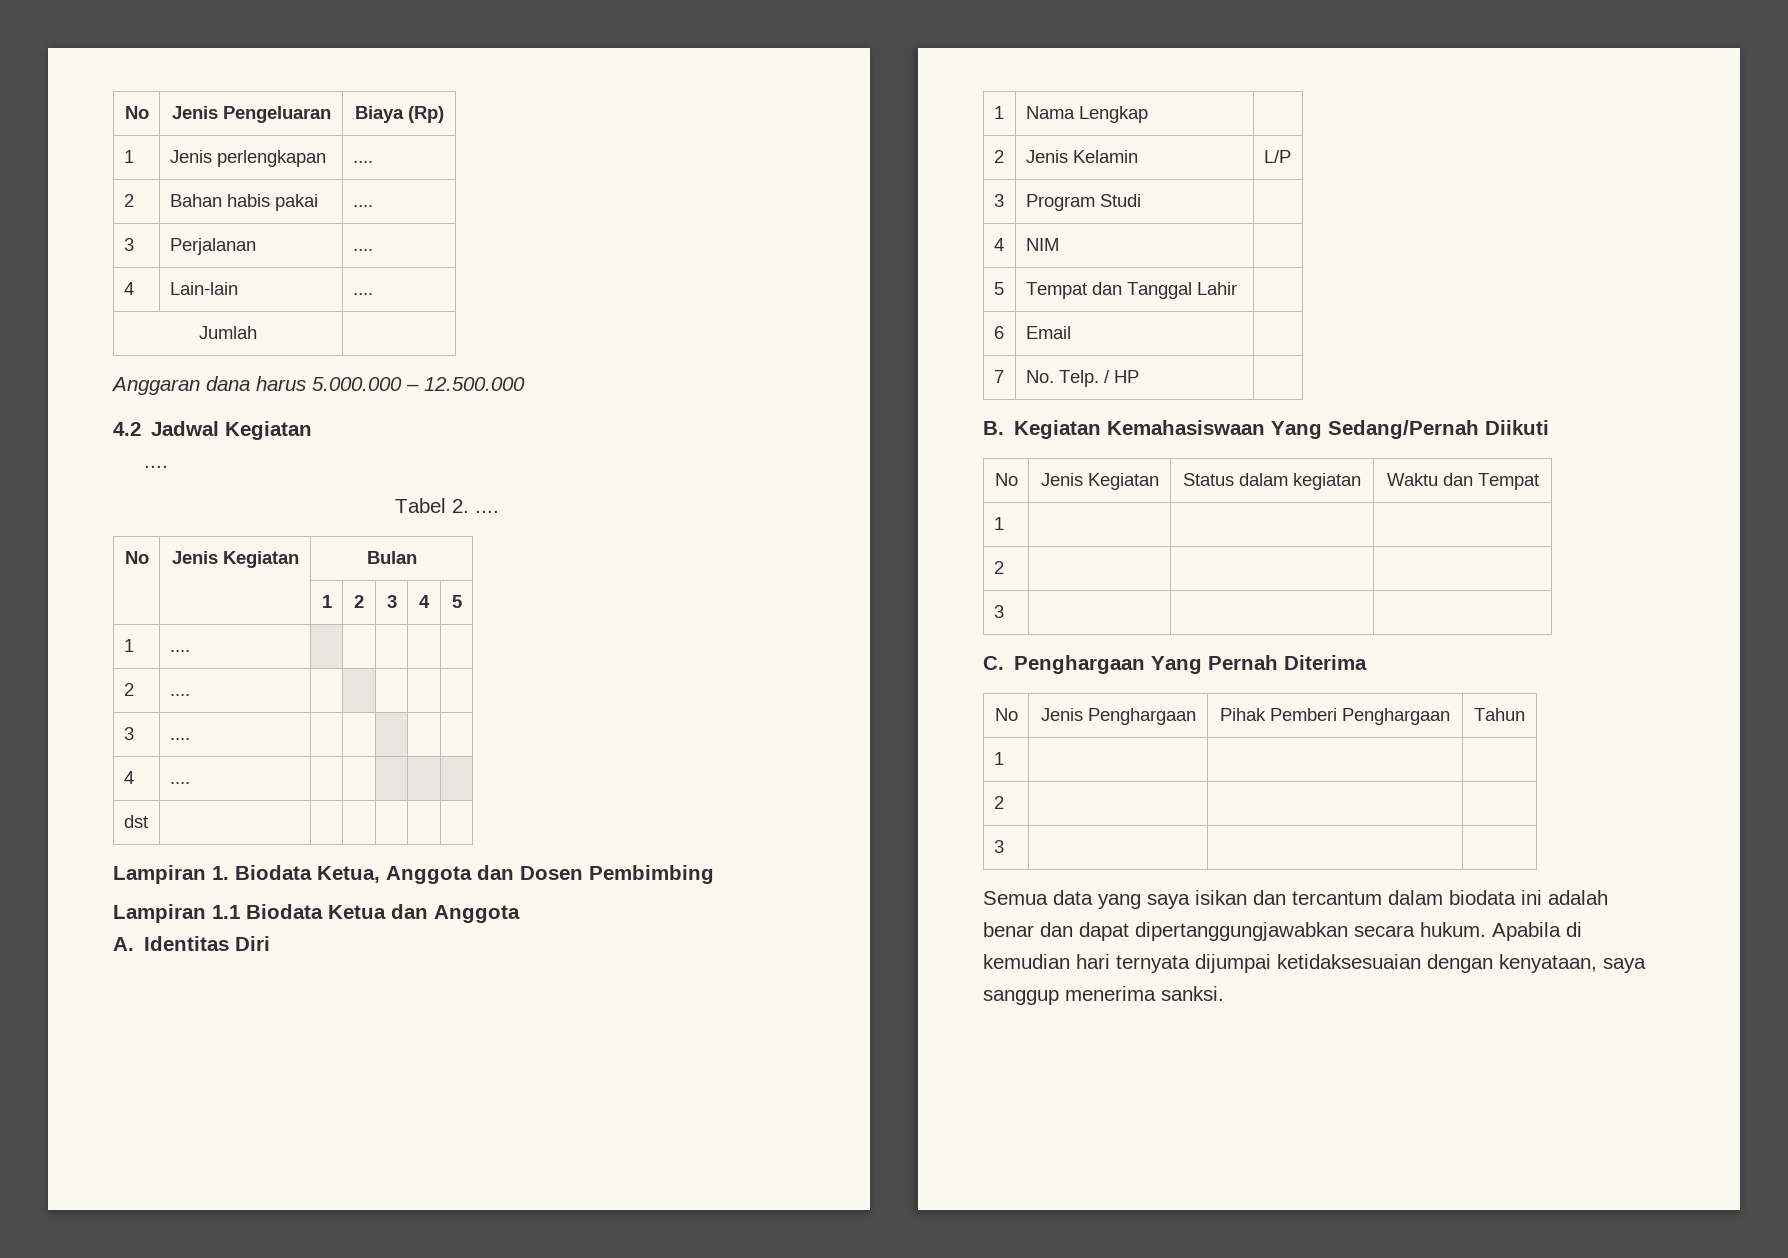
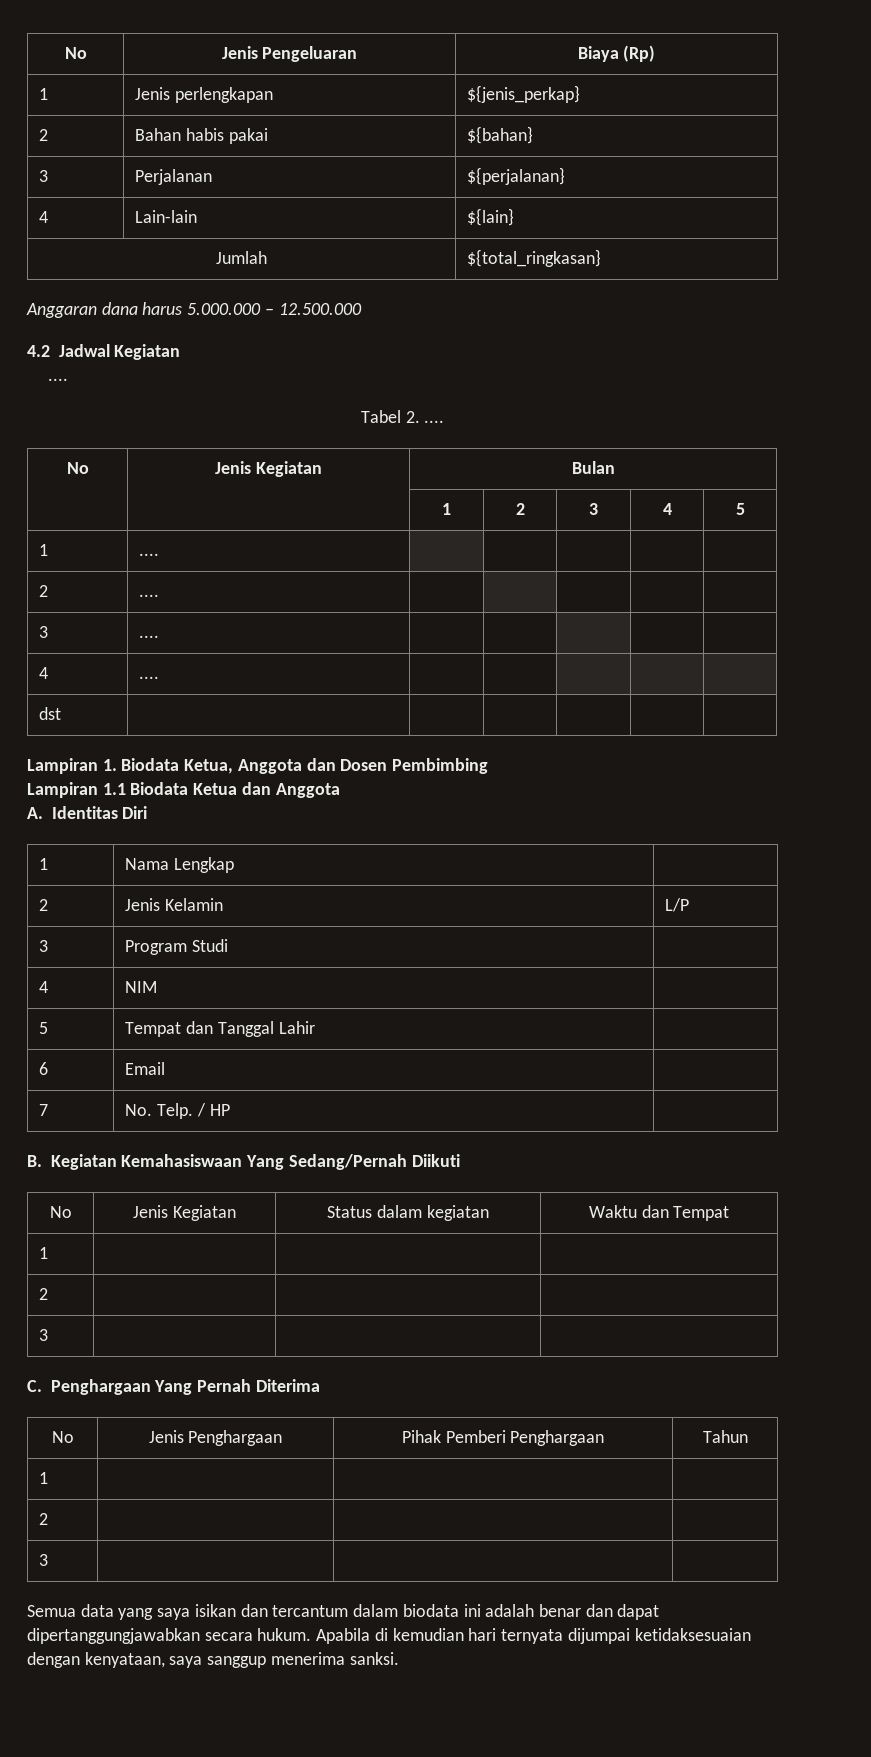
- 1 | Jenis perlengkapan | ....
+ 1 | Jenis perlengkapan | ${jenis_perkap}
- 2 | Bahan habis pakai | ....
+ 2 | Bahan habis pakai | ${bahan}
- 3 | Perjalanan | ....
+ 3 | Perjalanan | ${perjalanan}
- 4 | Lain-lain | ....
+ 4 | Lain-lain | ${lain}
- Jumlah |
+ Jumlah | ${total_ringkasan}

